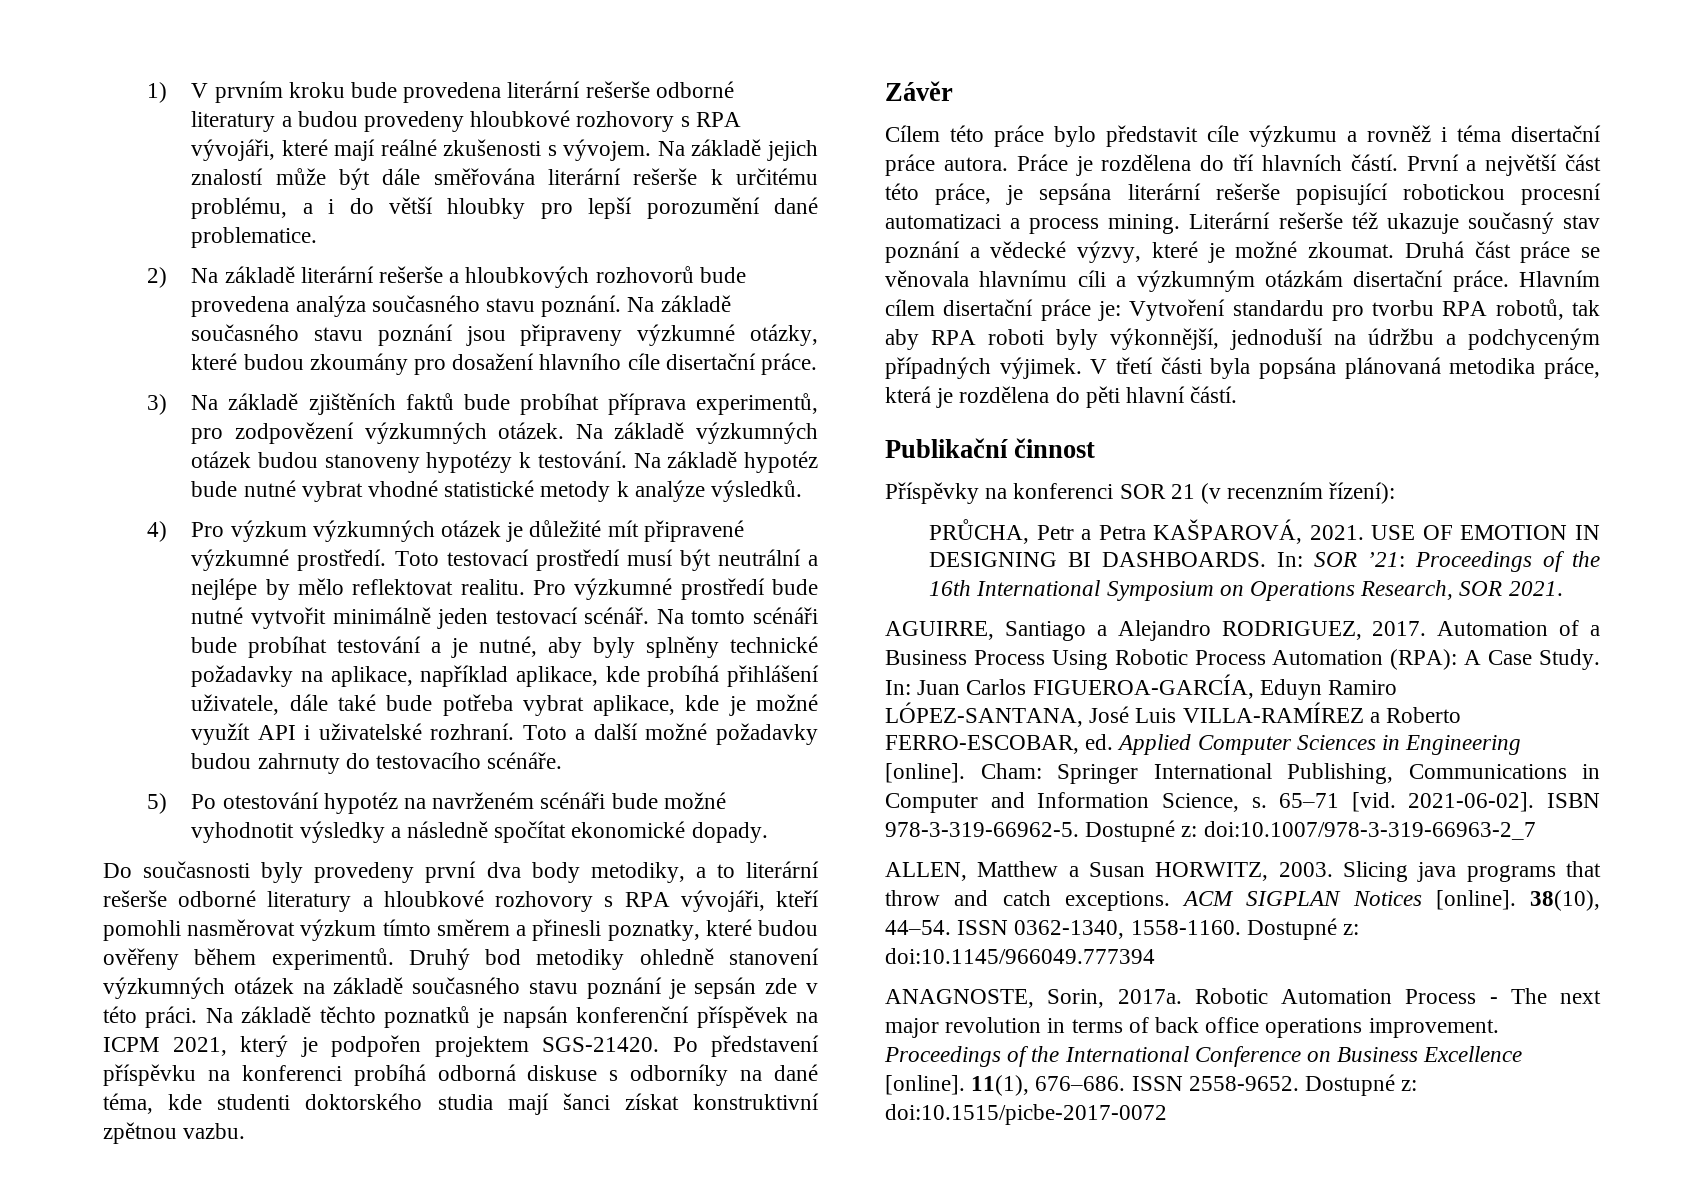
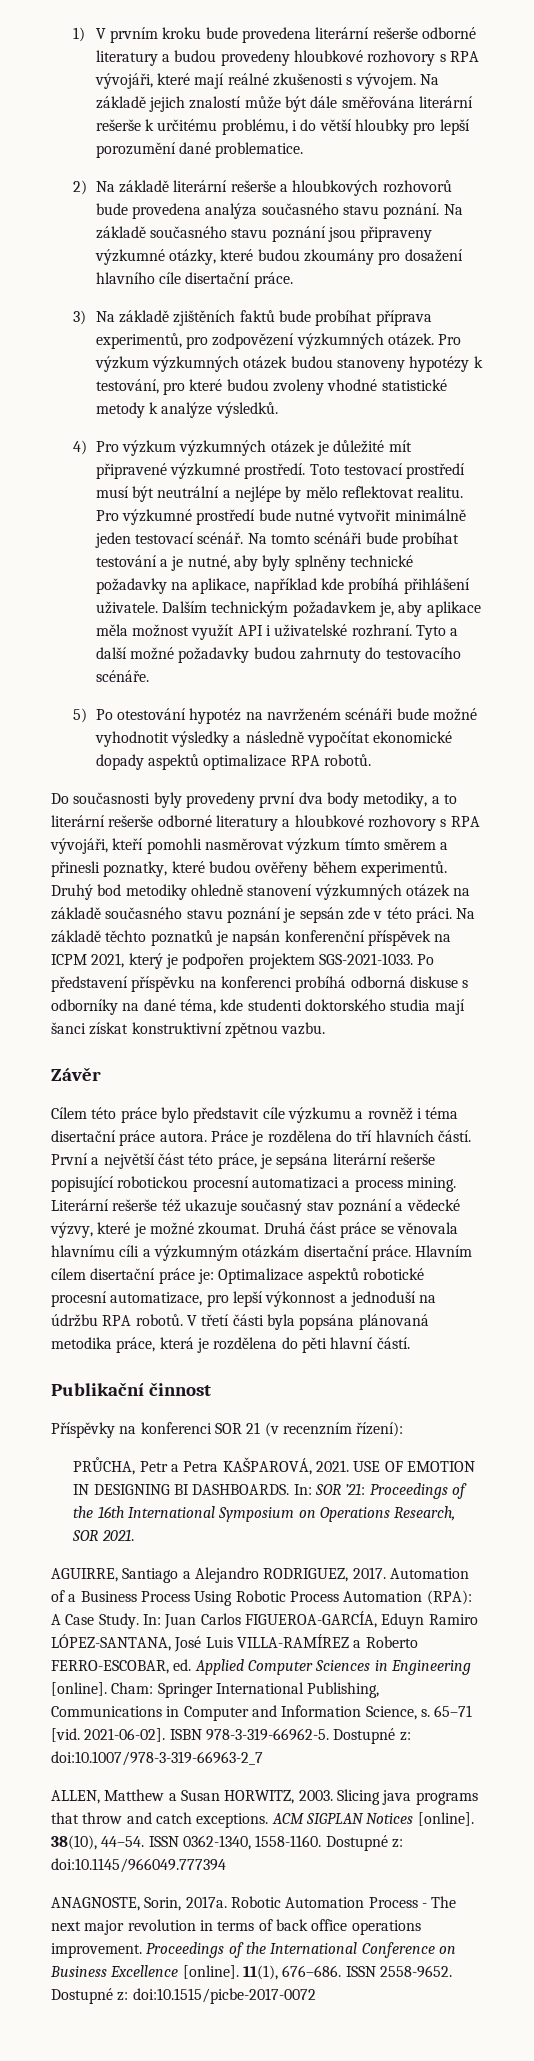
- Na základě jejich znalostí může být dále směřována literární rešerše k určitému problému, a i do větší hloubky pro lepší porozumění dané problematice.
+ Na základě jejich znalostí může být dále směřována literární rešerše k určitému problému, i do větší hloubky pro lepší porozumění dané problematice.
- Na základě výzkumných otázek budou stanoveny hypotézy k testování. Na základě hypotéz bude nutné vybrat vhodné statistické metody k analýze výsledků.
+ Pro výzkum výzkumných otázek budou stanoveny hypotézy k testování, pro které budou zvoleny vhodné statistické metody k analýze výsledků.
- Na tomto scénáři bude probíhat testování a je nutné, aby byly splněny technické požadavky na aplikace, například aplikace, kde probíhá přihlášení uživatele, dále také bude potřeba vybrat aplikace, kde je možné využít API i uživatelské rozhraní.
+ Na tomto scénáři bude probíhat testování a je nutné, aby byly splněny technické požadavky na aplikace, například kde probíhá přihlášení uživatele. Dalším technickým požadavkem je, aby aplikace měla možnost využít API i uživatelské rozhraní.
- Toto a další možné požadavky budou zahrnuty do testovacího scénáře.
+ Tyto a další možné požadavky budou zahrnuty do testovacího scénáře.
- 5) Po otestování hypotéz na navrženém scénáři bude možné vyhodnotit výsledky a následně spočítat ekonomické dopady.
+ 5) Po otestování hypotéz na navrženém scénáři bude možné vyhodnotit výsledky a následně vypočítat ekonomické dopady aspektů optimalizace RPA robotů.
- Na základě těchto poznatků je napsán konferenční příspěvek na ICPM 2021, který je podpořen projektem SGS-21420.
+ Na základě těchto poznatků je napsán konferenční příspěvek na ICPM 2021, který je podpořen projektem SGS-2021-1033.
- Hlavním cílem disertační práce je: Vytvoření standardu pro tvorbu RPA robotů, tak aby RPA roboti byly výkonnější, jednoduší na údržbu a podchyceným případných výjimek.
+ Hlavním cílem disertační práce je: Optimalizace aspektů robotické procesní automatizace, pro lepší výkonnost a jednoduší na údržbu RPA robotů.

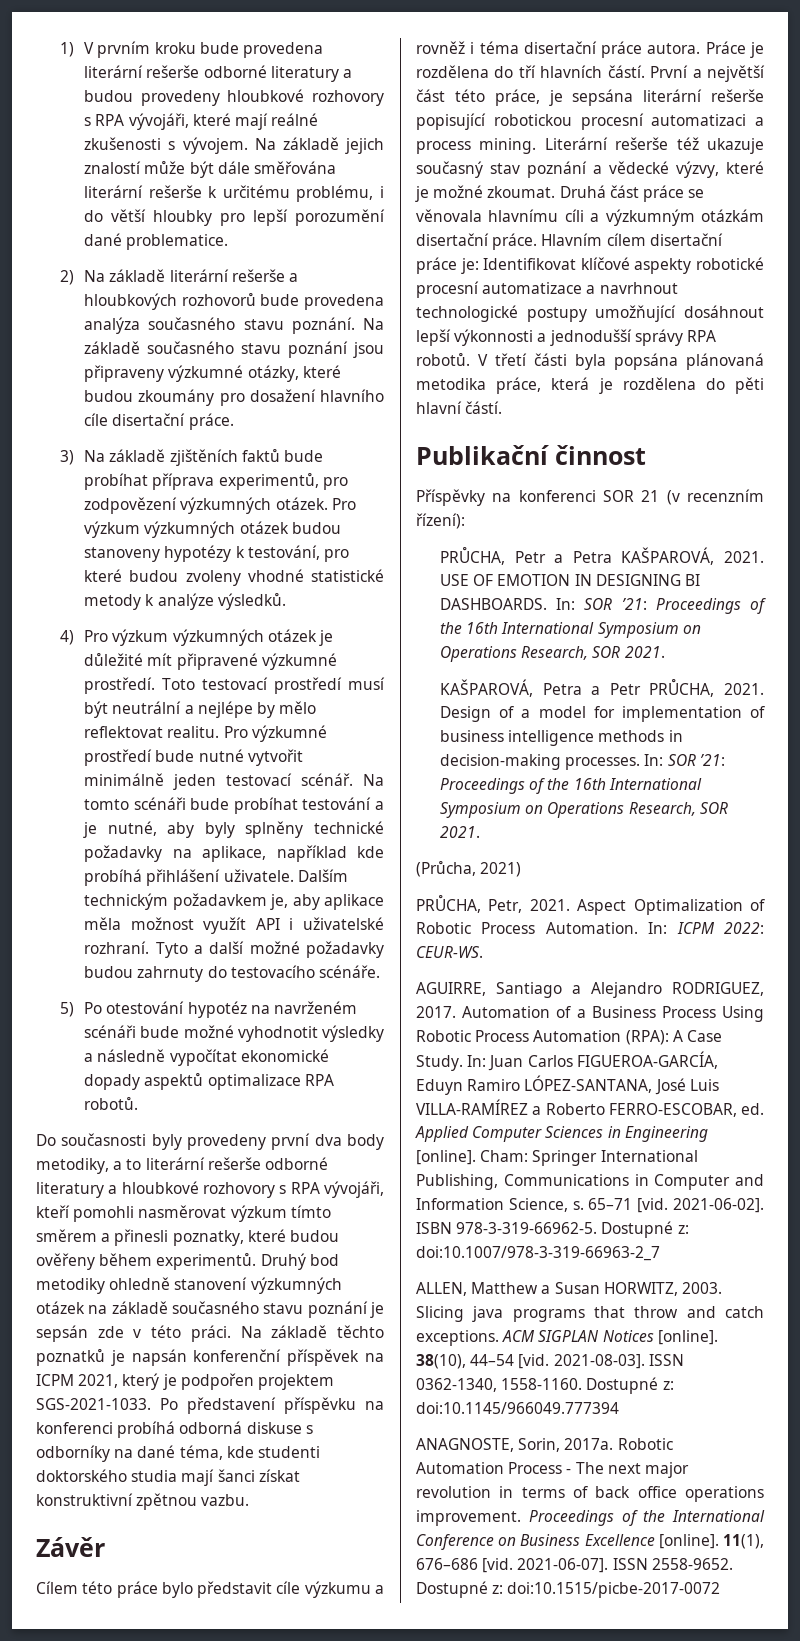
- Hlavním cílem disertační práce je: Optimalizace aspektů robotické procesní automatizace, pro lepší výkonnost a jednoduší na údržbu RPA robotů.
+ Hlavním cílem disertační práce je: Identifikovat klíčové aspekty robotické procesní automatizace a navrhnout technologické postupy umožňující dosáhnout lepší výkonnosti a jednodušší správy RPA robotů.
+ KAŠPAROVÁ, Petra a Petr PRŮCHA, 2021. Design of a model for implementation of business intelligence methods in decision-making processes. In: SOR ’21: Proceedings of the 16th International Symposium on Operations Research, SOR 2021.
+ (Průcha, 2021)
+ PRŮCHA, Petr, 2021. Aspect Optimalization of Robotic Process Automation. In: ICPM 2022: CEUR-WS.
- 38(10), 44–54.
+ 38(10), 44–54 [vid. 2021-08-03].
- 11(1), 676–686.
+ 11(1), 676–686 [vid. 2021-06-07].

